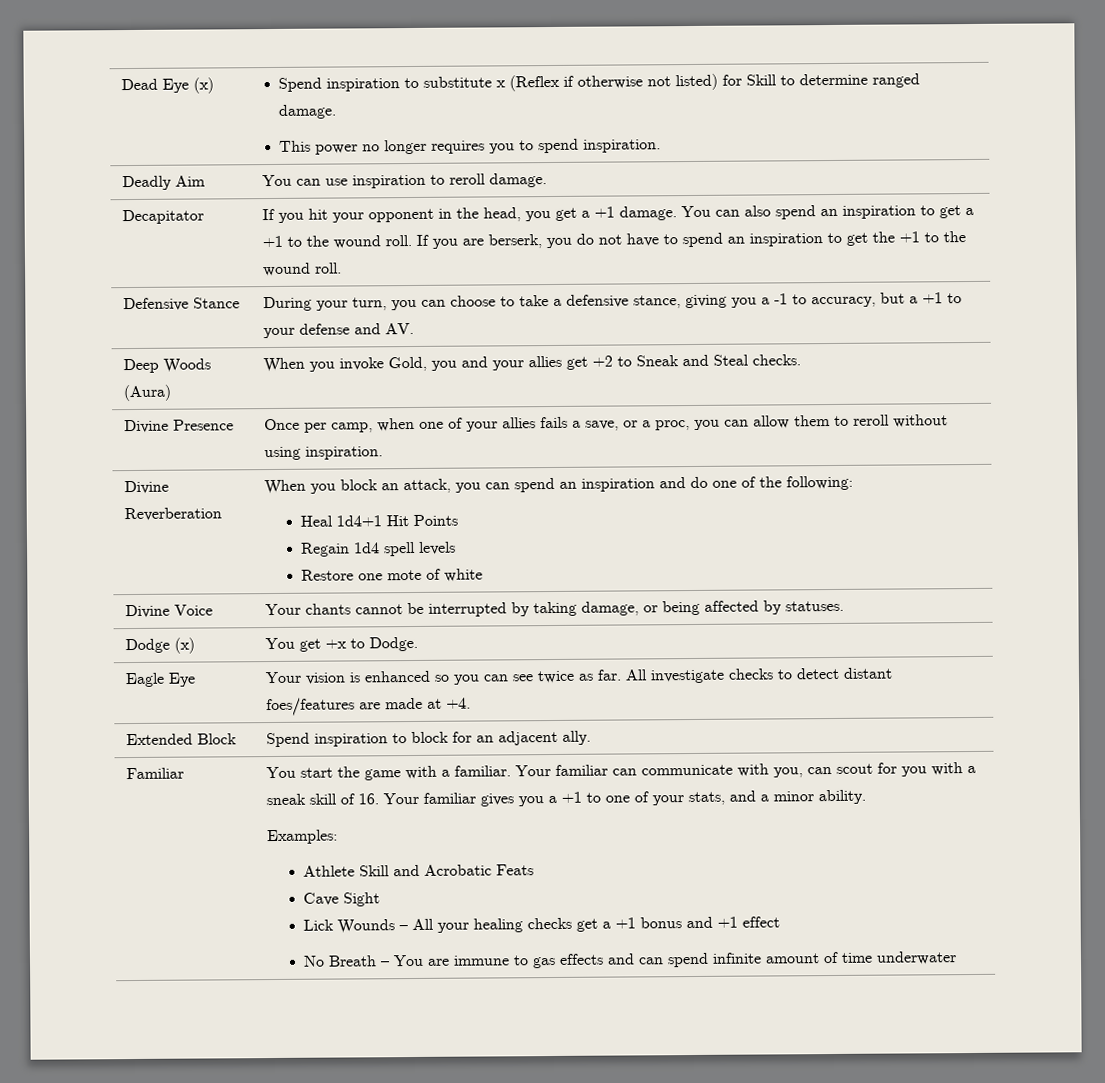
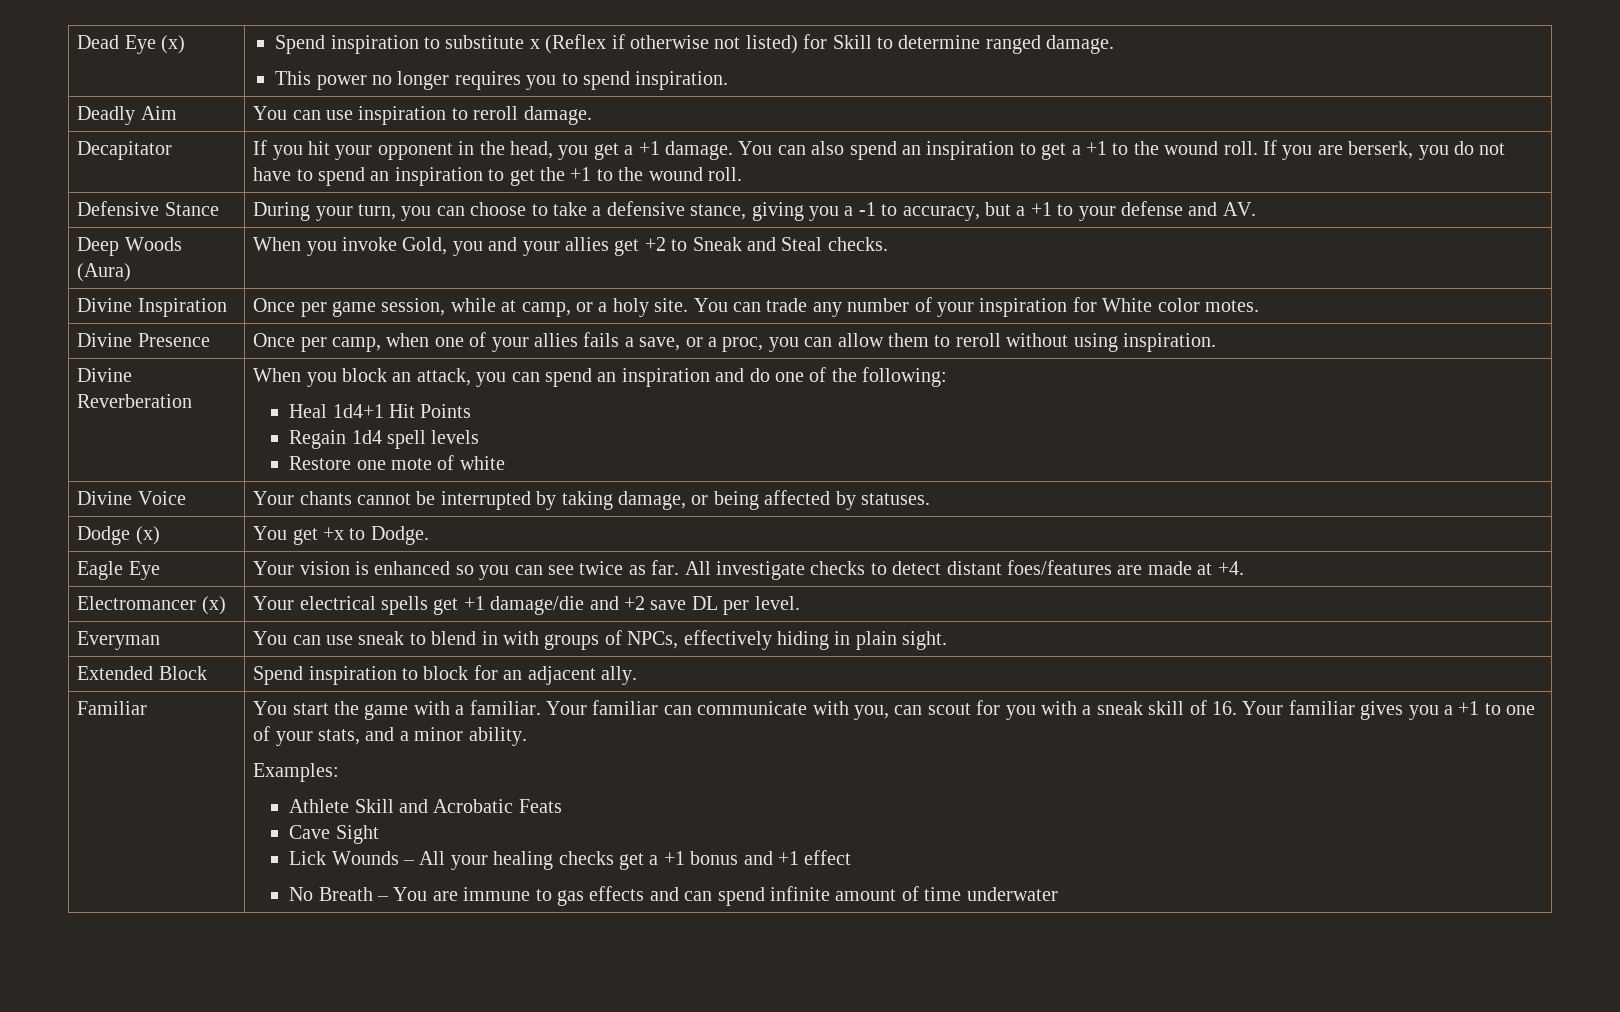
+ Divine Inspiration | Once per game session, while at camp, or a holy site. You can trade any number of your inspiration for White color motes.
+ Electromancer (x) | Your electrical spells get +1 damage/die and +2 save DL per level.
+ Everyman | You can use sneak to blend in with groups of NPCs, effectively hiding in plain sight.

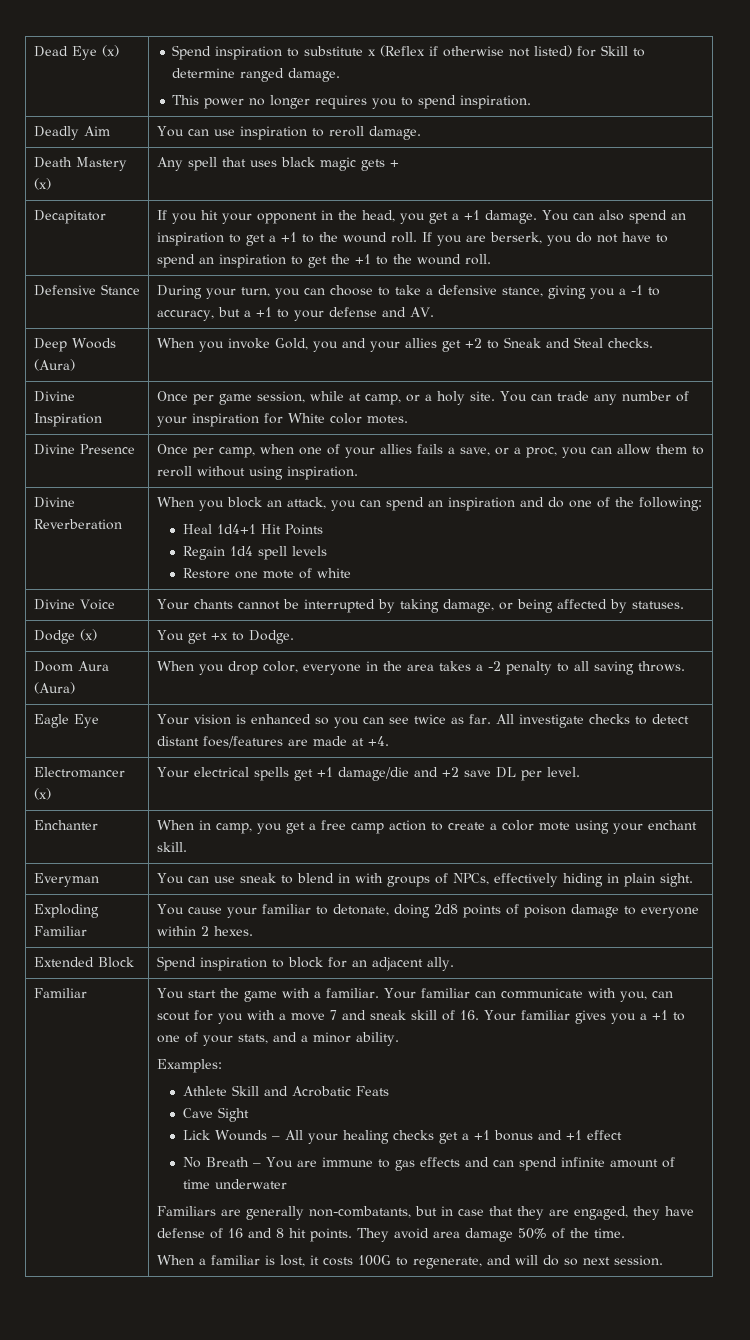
+ Death Mastery (x) | Any spell that uses black magic gets +
+ Doom Aura (Aura) | When you drop color, everyone in the area takes a -2 penalty to all saving throws.
+ Enchanter | When in camp, you get a free camp action to create a color mote using your enchant skill.
+ Exploding Familiar | You cause your familiar to detonate, doing 2d8 points of poison damage to everyone within 2 hexes.
- Your familiar can communicate with you, can scout for you with a sneak skill of 16. Your familiar gives you a +1 to one of your stats, and a minor ability.
+ Your familiar can communicate with you, can scout for you with a move 7 and sneak skill of 16. Your familiar gives you a +1 to one of your stats, and a minor ability.
+ Familiars are generally non-combatants, but in case that they are engaged, they have defense of 16 and 8 hit points. They avoid area damage 50% of the time.
+ When a familiar is lost, it costs 100G to regenerate, and will do so next session.

